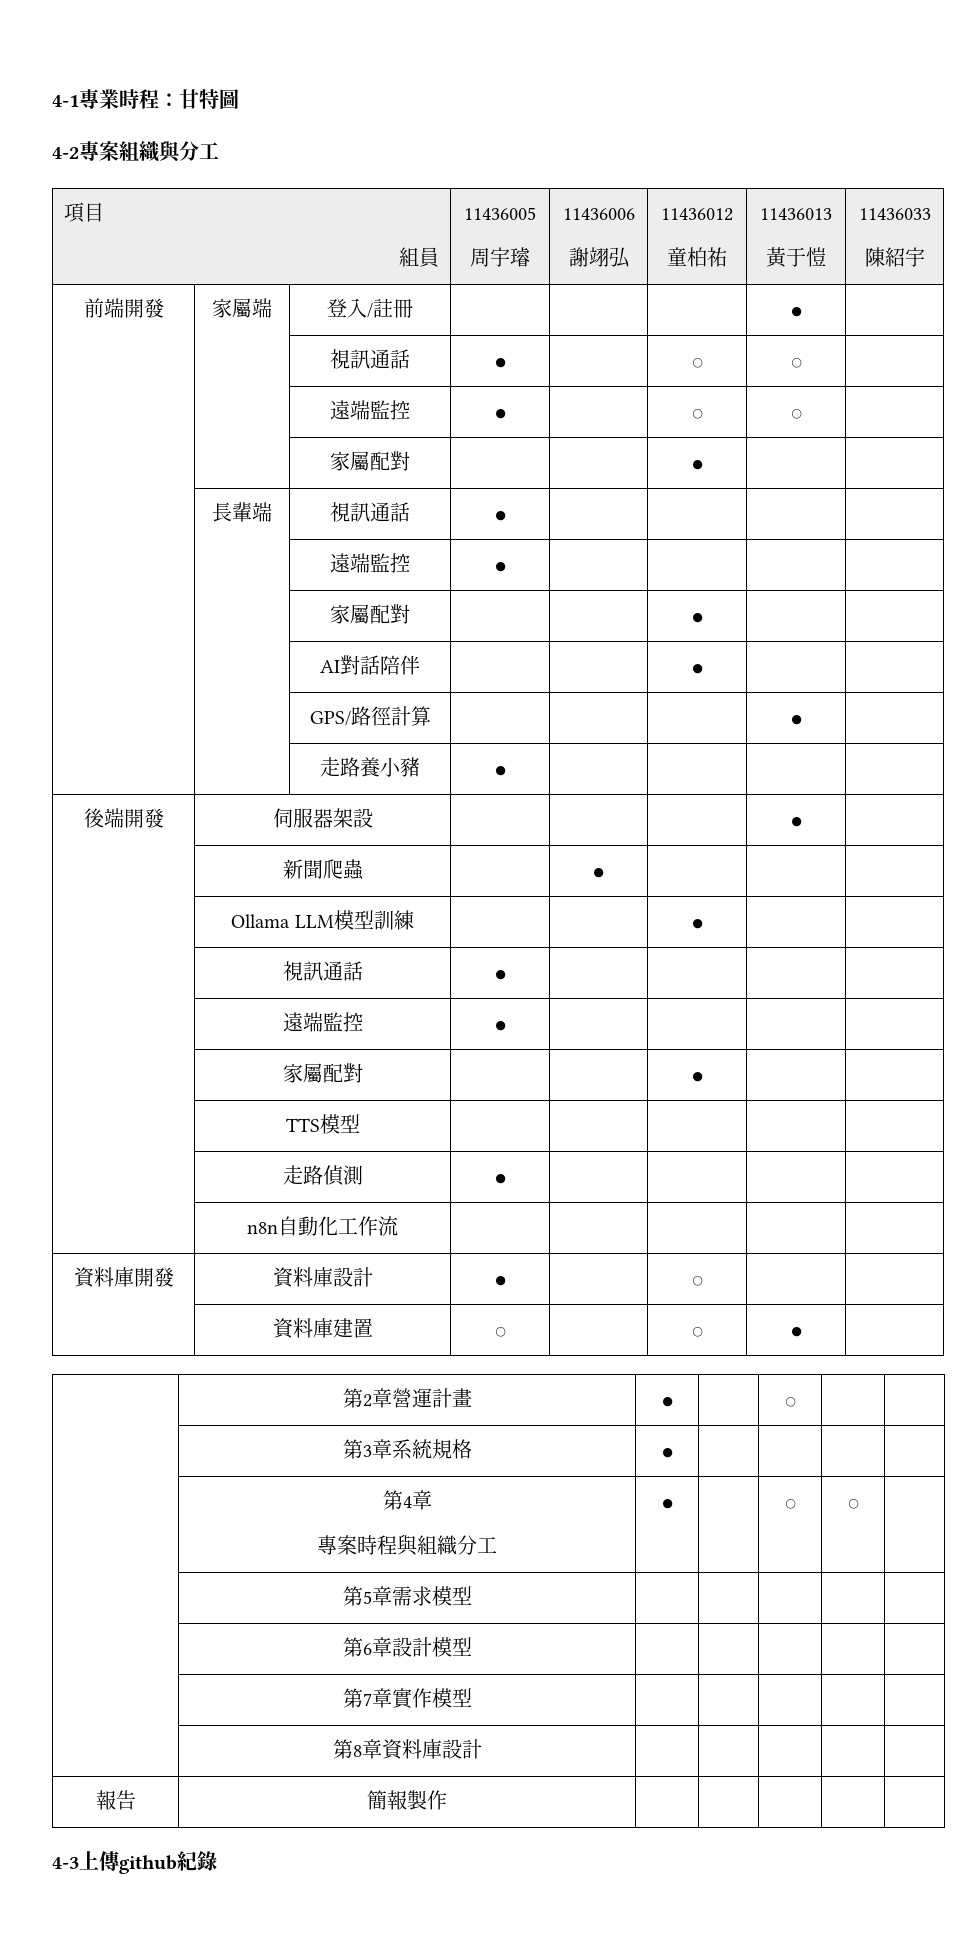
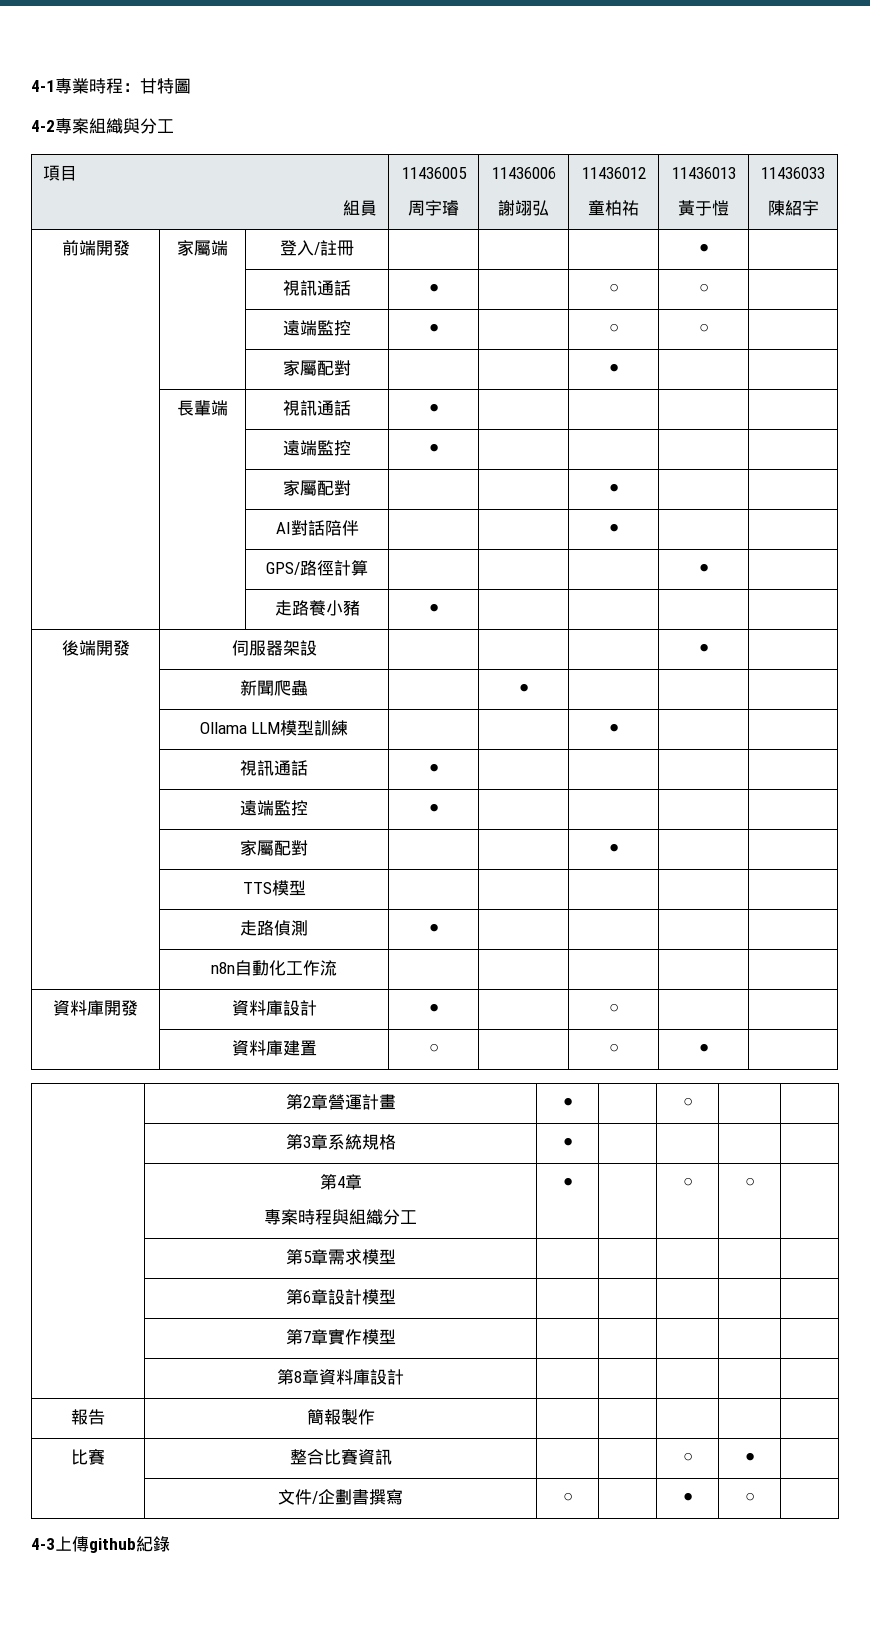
+ 比賽 | 整合比賽資訊 | | | ○ | ● |
+ | 文件/企劃書撰寫 | ○ | | ● | ○ |

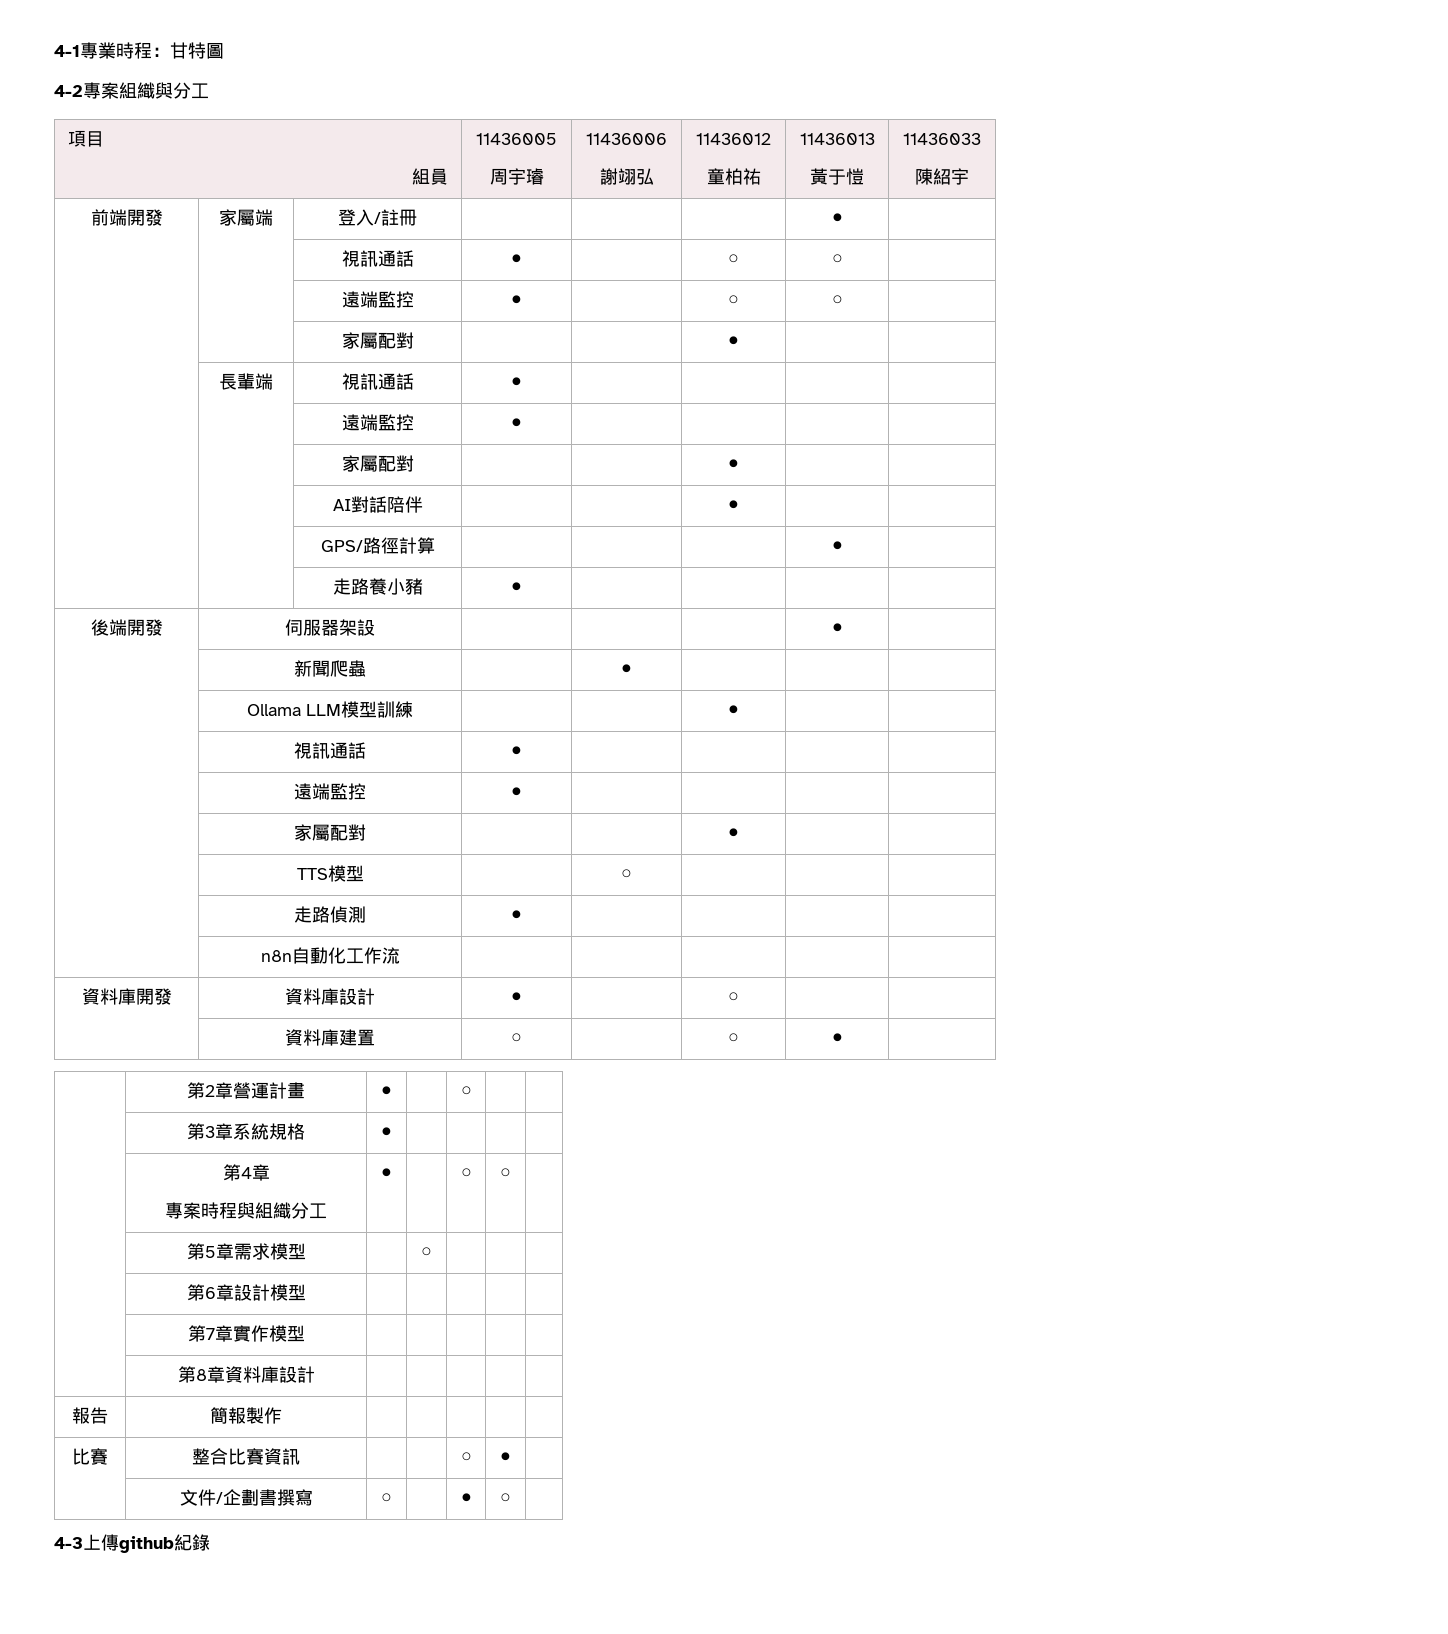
- | TTS模型 | | | | |
+ | TTS模型 | | ○ | | |
- | 第5章需求模型 | | | | |
+ | 第5章需求模型 | | ○ | | |

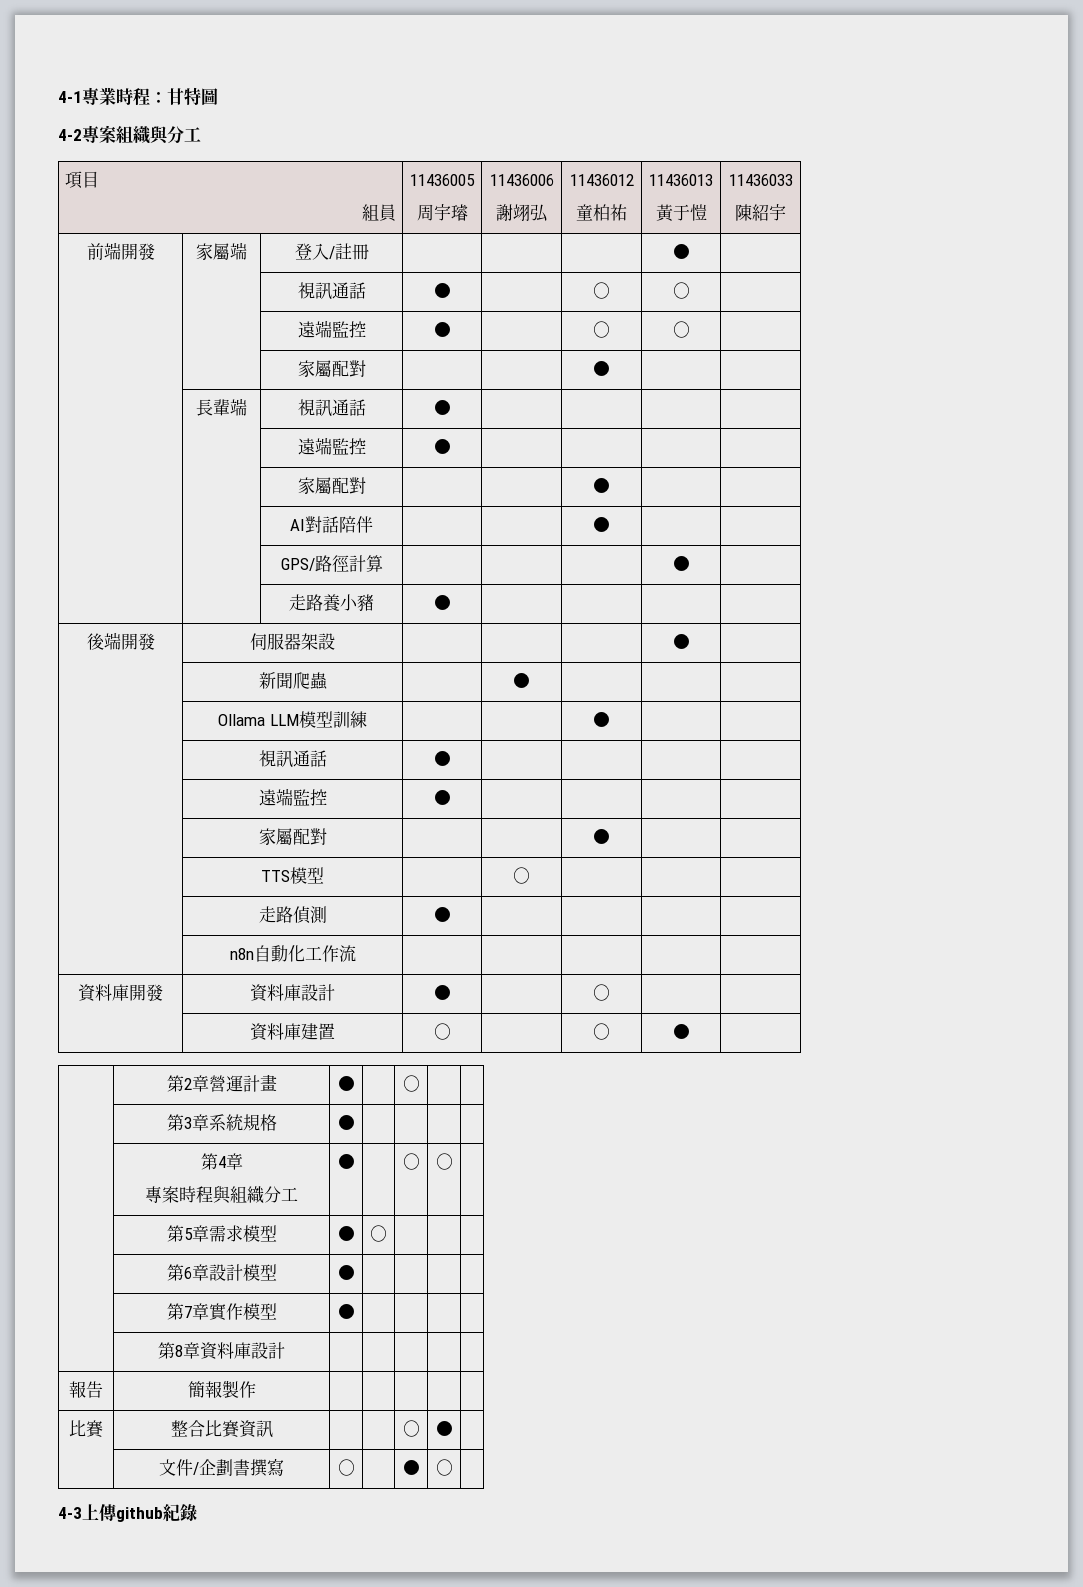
- | 第5章需求模型 | | ○ | | |
+ | 第5章需求模型 | ● | ○ | | |
- | 第6章設計模型 | | | | |
+ | 第6章設計模型 | ● | | | |
- | 第7章實作模型 | | | | |
+ | 第7章實作模型 | ● | | | |

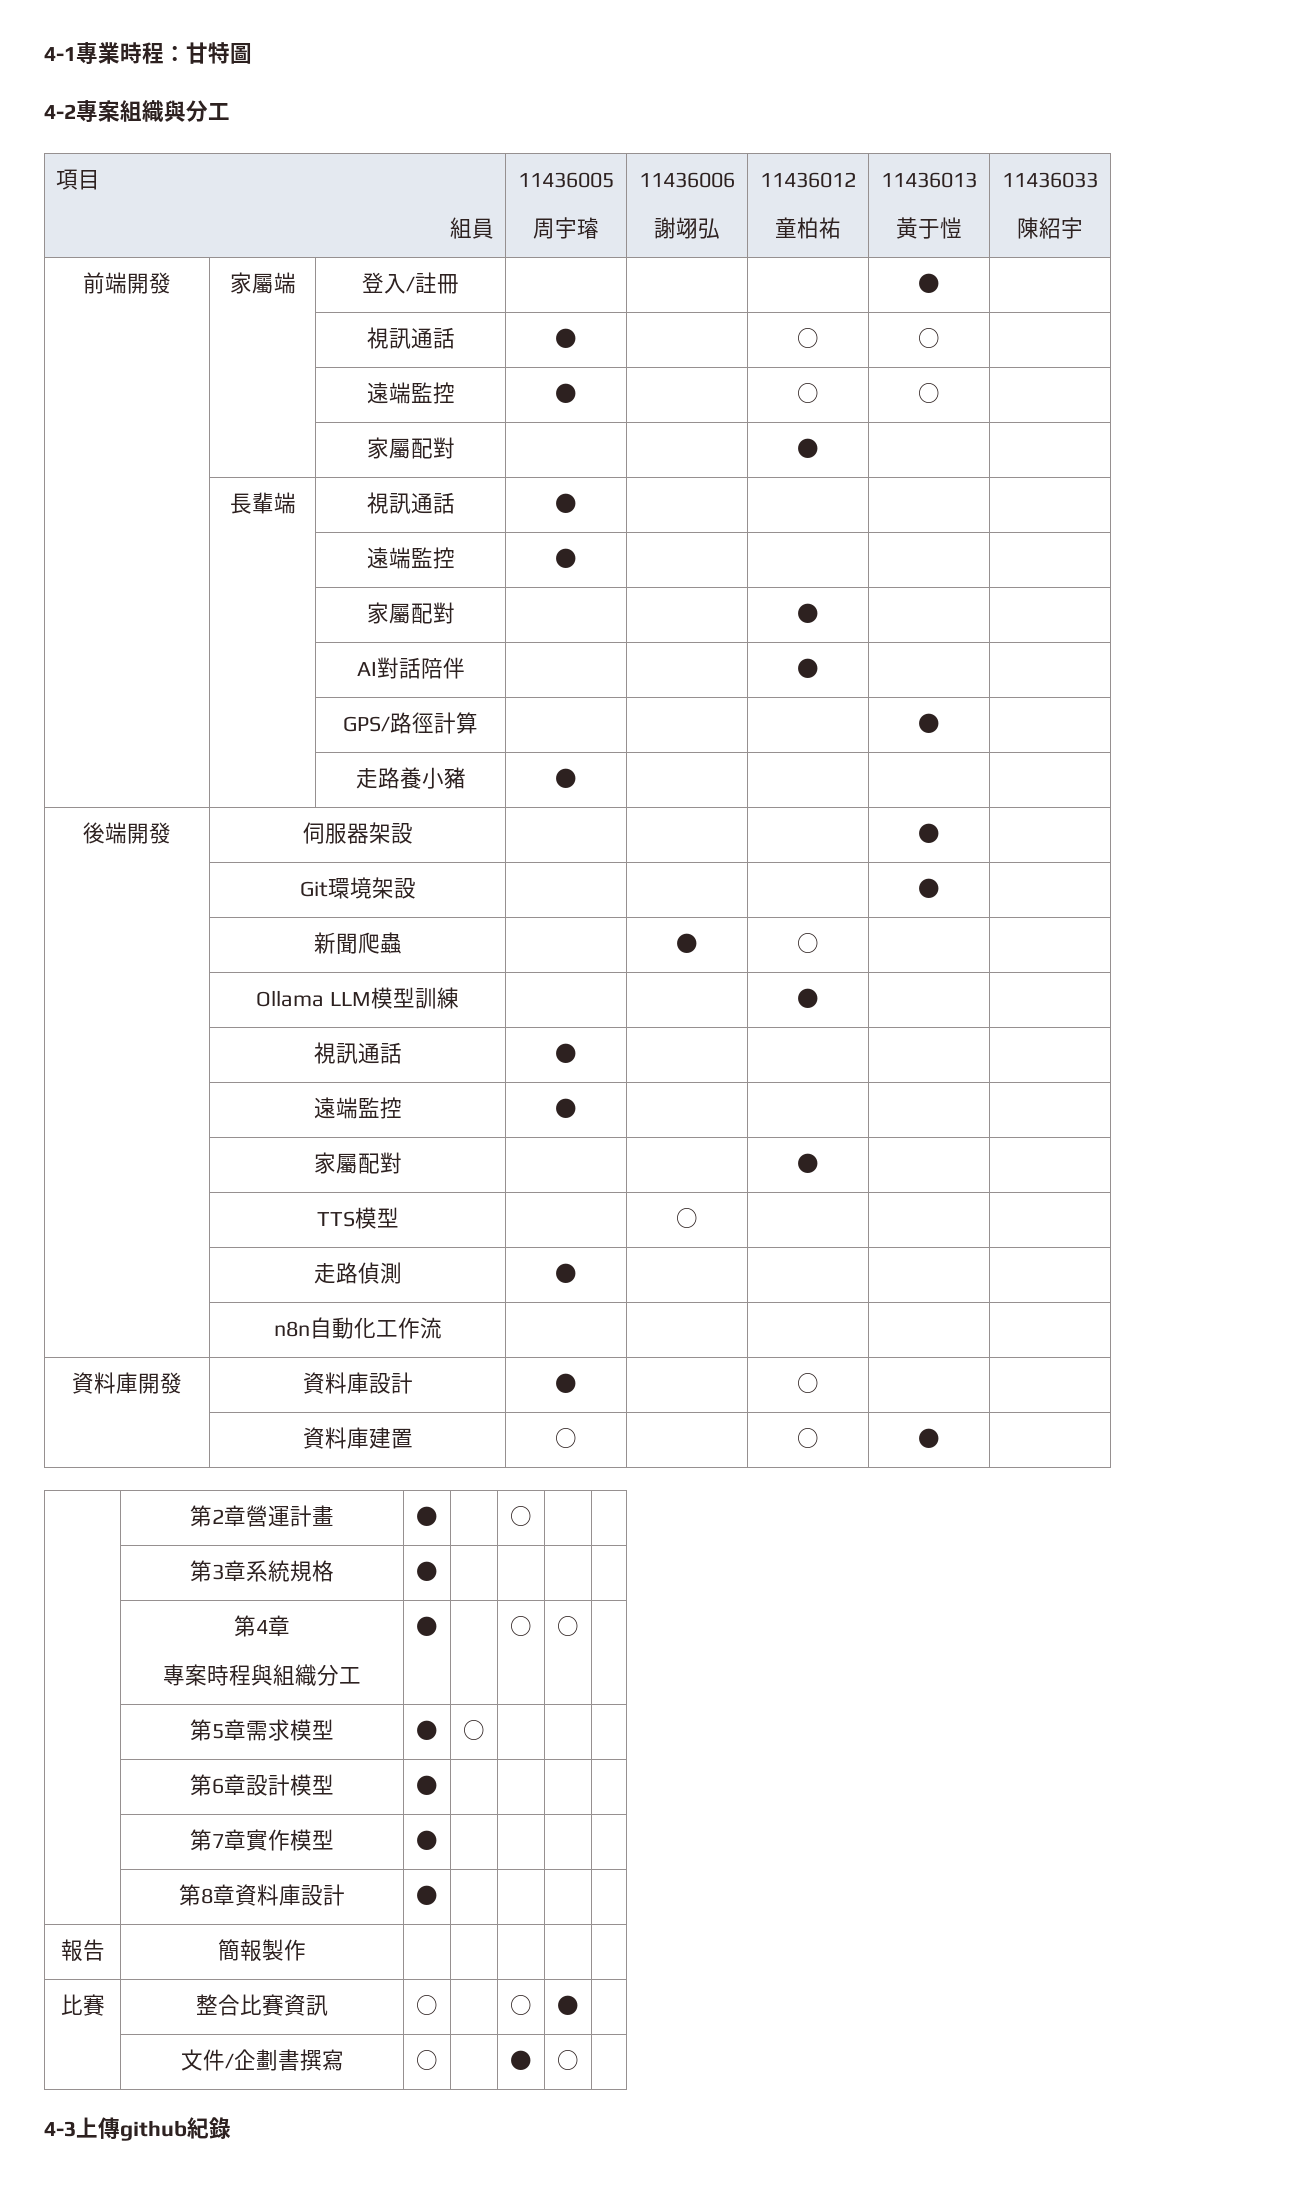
+ | Git環境架設 | | | | ● |
- | 新聞爬蟲 | | ● | | |
+ | 新聞爬蟲 | | ● | ○ | |
- | 第8章資料庫設計 | | | | |
+ | 第8章資料庫設計 | ● | | | |
- 比賽 | 整合比賽資訊 | | | ○ | ● |
+ 比賽 | 整合比賽資訊 | ○ | | ○ | ● |

